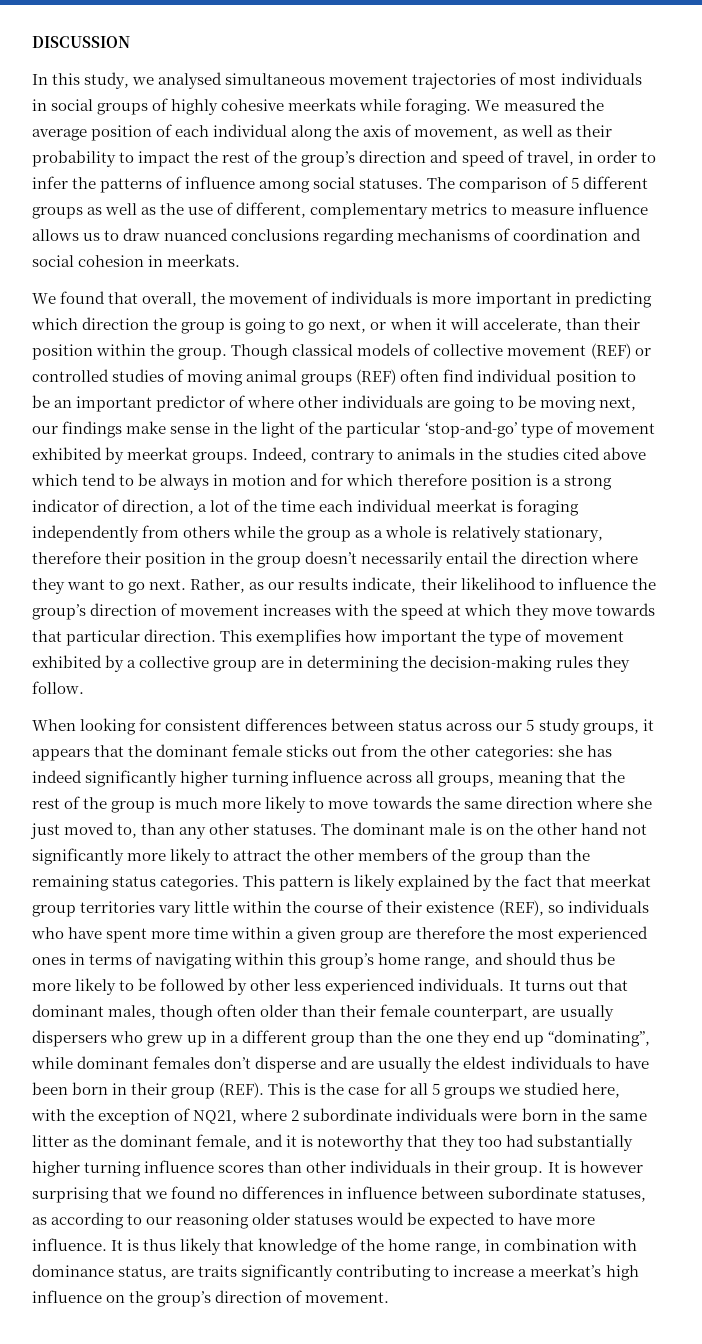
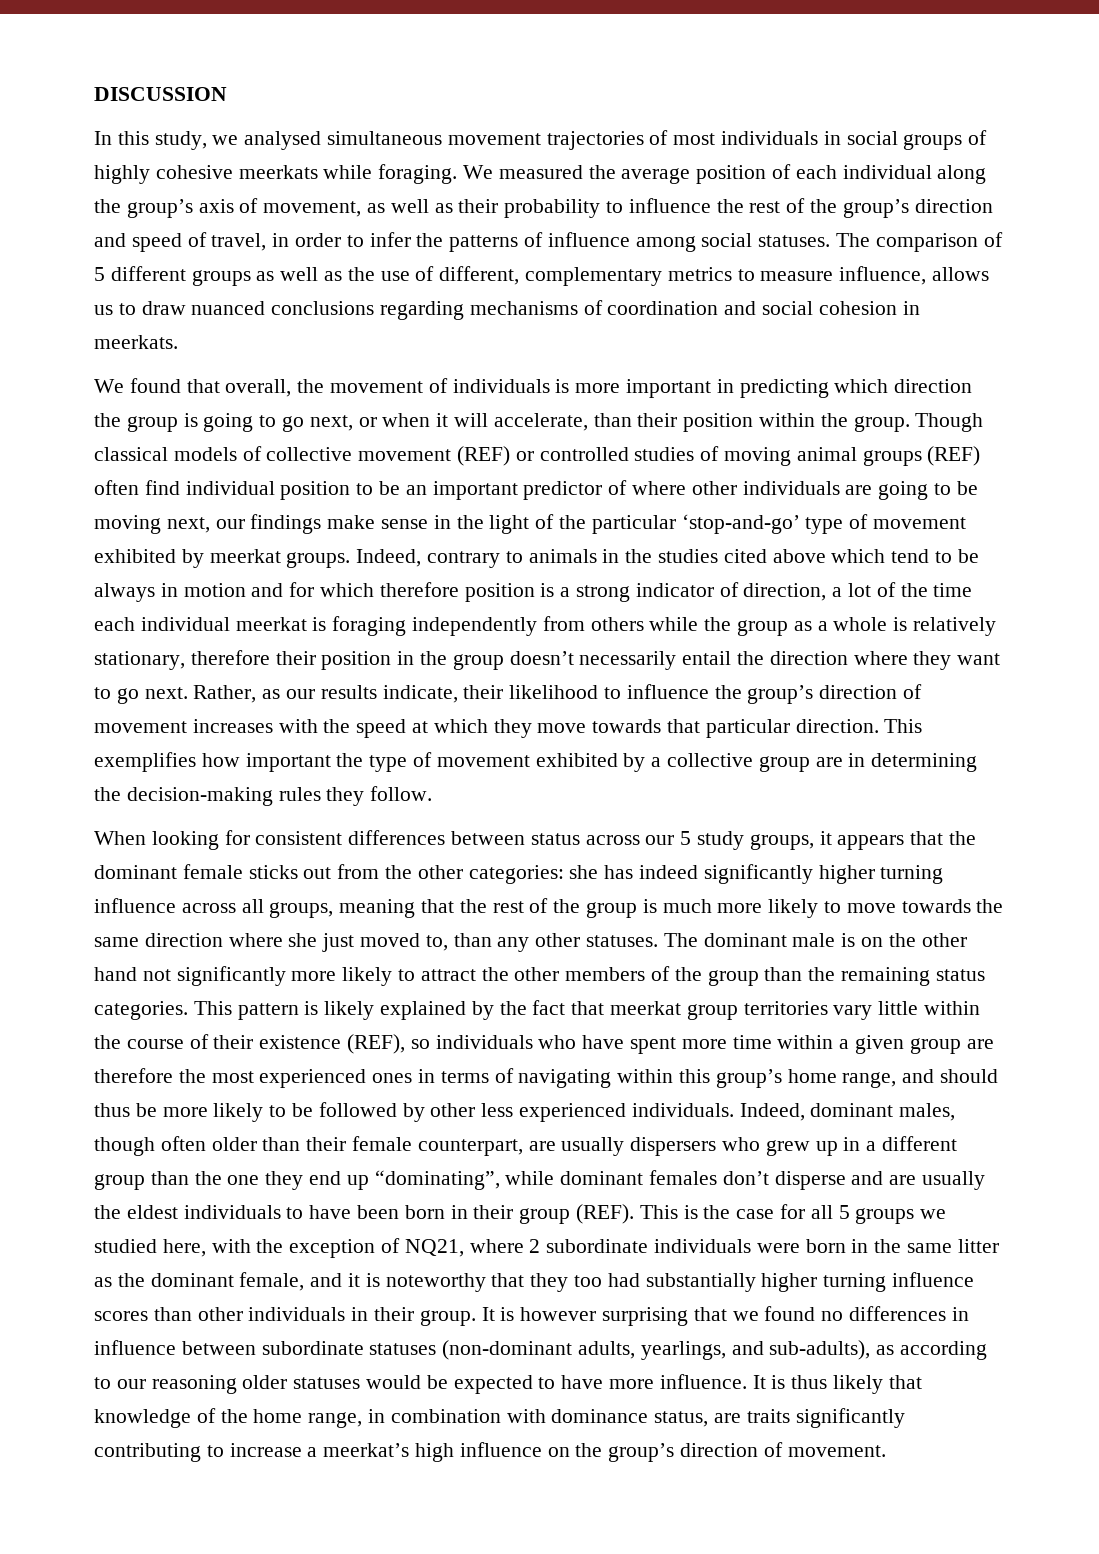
- We measured the average position of each individual along the axis of movement, as well as their probability to impact the rest of the group’s direction and speed of travel, in order to infer the patterns of influence among social statuses.
+ We measured the average position of each individual along the group’s axis of movement, as well as their probability to influence the rest of the group’s direction and speed of travel, in order to infer the patterns of influence among social statuses.
- The comparison of 5 different groups as well as the use of different, complementary metrics to measure influence allows us to draw nuanced conclusions regarding mechanisms of coordination and social cohesion in meerkats.
+ The comparison of 5 different groups as well as the use of different, complementary metrics to measure influence, allows us to draw nuanced conclusions regarding mechanisms of coordination and social cohesion in meerkats.
- It turns out that dominant males, though often older than their female counterpart, are usually dispersers who grew up in a different group than the one they end up “dominating”, while dominant females don’t disperse and are usually the eldest individuals to have been born in their group (REF).
+ Indeed, dominant males, though often older than their female counterpart, are usually dispersers who grew up in a different group than the one they end up “dominating”, while dominant females don’t disperse and are usually the eldest individuals to have been born in their group (REF).
- It is however surprising that we found no differences in influence between subordinate statuses, as according to our reasoning older statuses would be expected to have more influence.
+ It is however surprising that we found no differences in influence between subordinate statuses (non-dominant adults, yearlings, and sub-adults), as according to our reasoning older statuses would be expected to have more influence.

